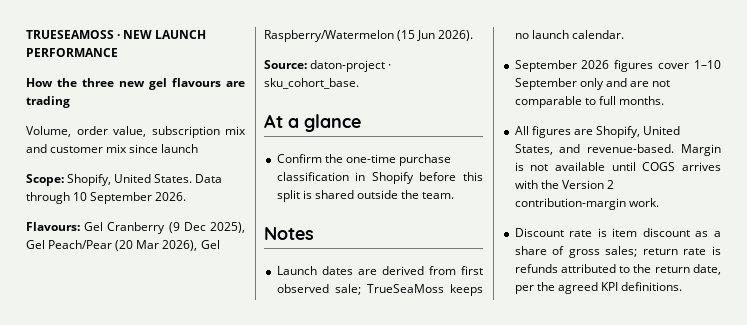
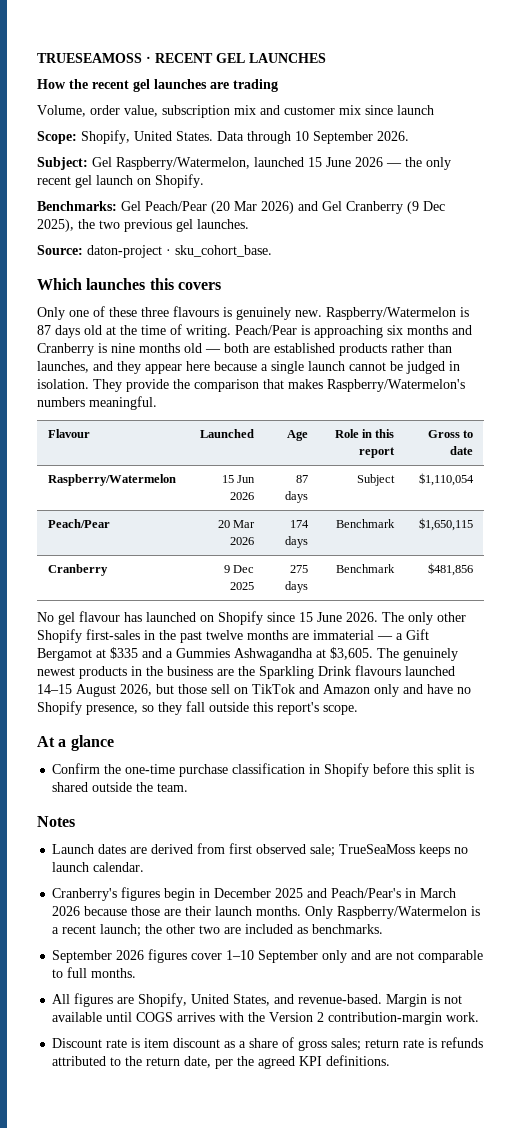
- TRUESEAMOSS · NEW LAUNCH PERFORMANCE
+ TRUESEAMOSS · RECENT GEL LAUNCHES
- How the three new gel flavours are trading
+ How the recent gel launches are trading
- Flavours: Gel Cranberry (9 Dec 2025), Gel Peach/Pear (20 Mar 2026), Gel Raspberry/Watermelon (15 Jun 2026).
+ Subject: Gel Raspberry/Watermelon, launched 15 June 2026 — the only recent gel launch on Shopify.
+ Benchmarks: Gel Peach/Pear (20 Mar 2026) and Gel Cranberry (9 Dec 2025), the two previous gel launches.
  Source: daton-project · sku_cohort_base.
+ Which launches this covers
+ Only one of these three flavours is genuinely new. Raspberry/Watermelon is 87 days old at the time of writing. Peach/Pear is approaching six months and Cranberry is nine months old — both are established products rather than launches, and they appear here because a single launch cannot be judged in isolation. They provide the comparison that makes Raspberry/Watermelon's numbers meaningful.
+ Flavour | Launched | Age | Role in this report | Gross to date
+ Raspberry/Watermelon | 15 Jun 2026 | 87 days | Subject | $1,110,054
+ Peach/Pear | 20 Mar 2026 | 174 days | Benchmark | $1,650,115
+ Cranberry | 9 Dec 2025 | 275 days | Benchmark | $481,856
+ No gel flavour has launched on Shopify since 15 June 2026. The only other Shopify first-sales in the past twelve months are immaterial — a Gift Bergamot at $335 and a Gummies Ashwagandha at $3,605. The genuinely newest products in the business are the Sparkling Drink flavours launched 14–15 August 2026, but those sell on TikTok and Amazon only and have no Shopify presence, so they fall outside this report's scope.
+ Cranberry's figures begin in December 2025 and Peach/Pear's in March 2026 because those are their launch months. Only Raspberry/Watermelon is a recent launch; the other two are included as benchmarks.

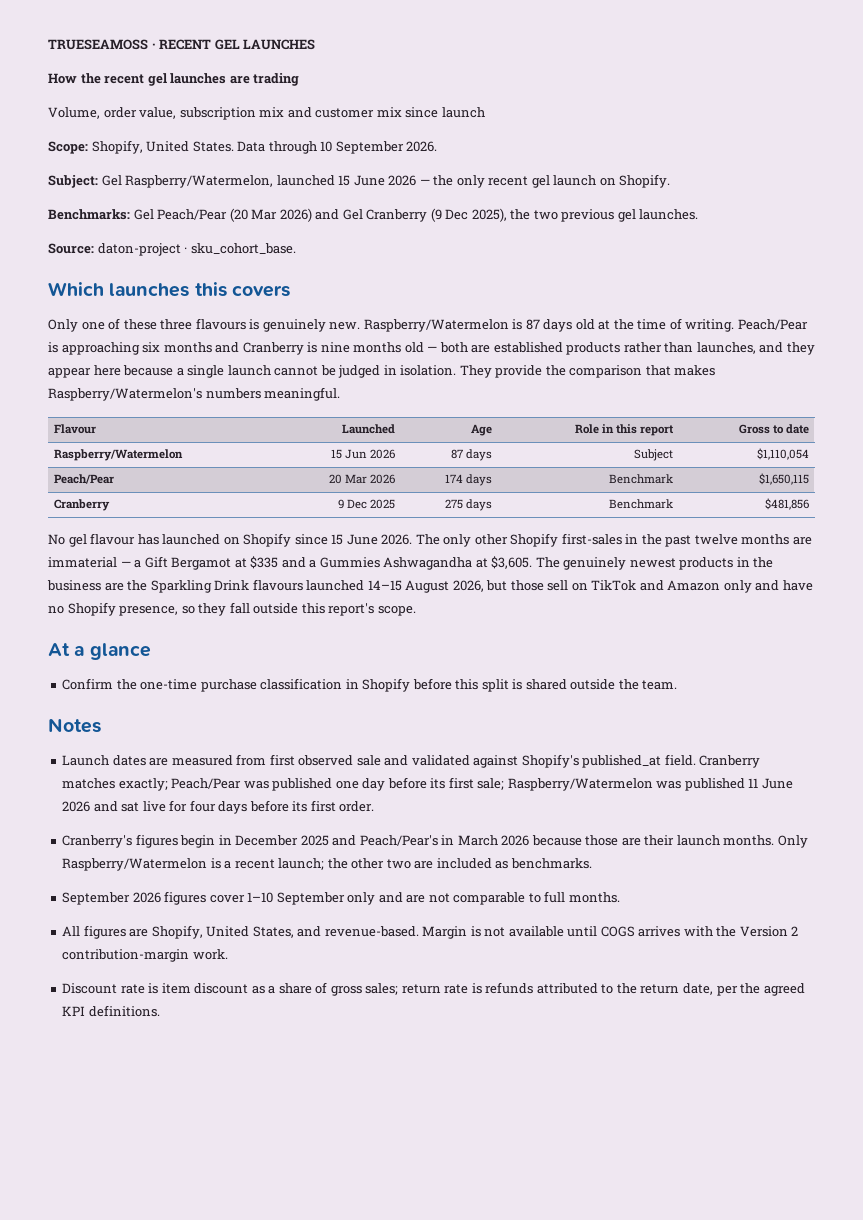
- Launch dates are derived from first observed sale; TrueSeaMoss keeps no launch calendar.
+ Launch dates are measured from first observed sale and validated against Shopify's published_at field. Cranberry matches exactly; Peach/Pear was published one day before its first sale; Raspberry/Watermelon was published 11 June 2026 and sat live for four days before its first order.

